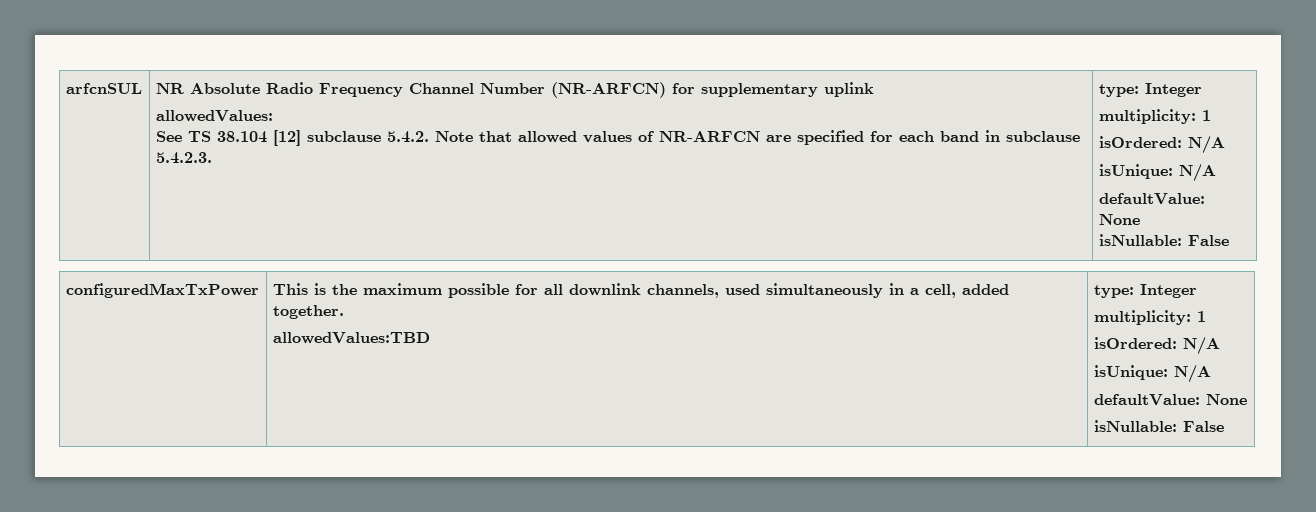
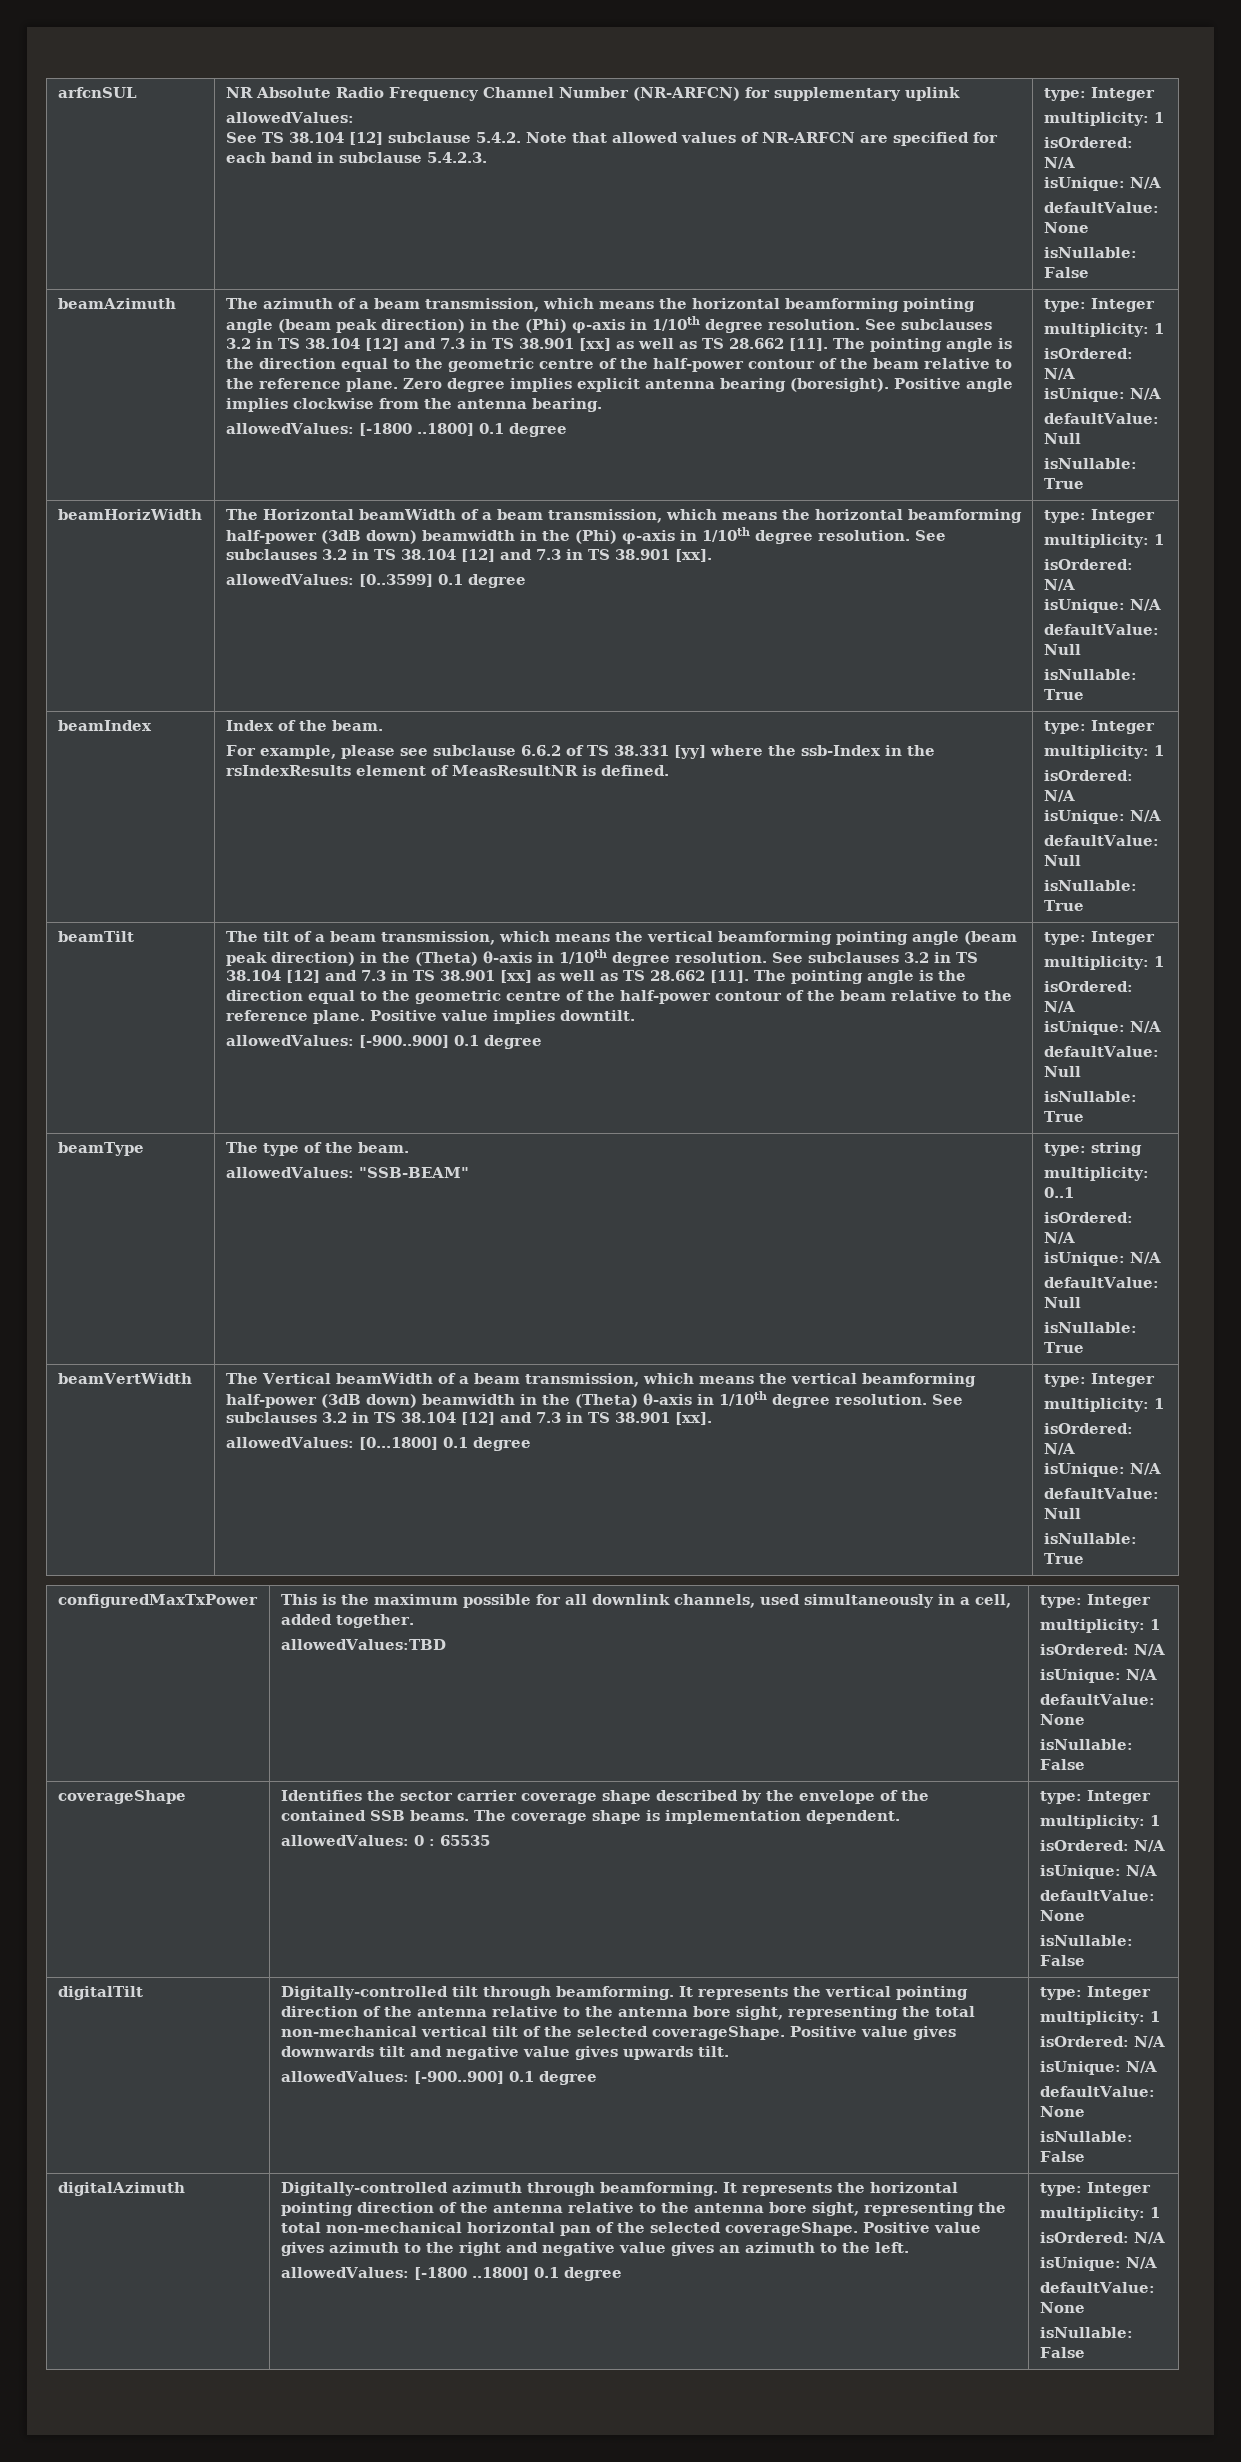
+ beamAzimuth | The azimuth of a beam transmission, which means the horizontal beamforming pointing angle (beam peak direction) in the (Phi) φ-axis in 1/10th degree resolution. See subclauses 3.2 in TS 38.104 [12] and 7.3 in TS 38.901 [xx] as well as TS 28.662 [11]. The pointing angle is the direction equal to the geometric centre of the half-power contour of the beam relative to the reference plane. Zero degree implies explicit antenna bearing (boresight). Positive angle implies clockwise from the antenna bearing.
+ allowedValues: [-1800 ..1800] 0.1 degree | type: Integer
+ multiplicity: 1
+ isOrdered: N/A
+ isUnique: N/A
+ defaultValue: Null
+ isNullable: True
+ beamHorizWidth | The Horizontal beamWidth of a beam transmission, which means the horizontal beamforming half-power (3dB down) beamwidth in the (Phi) φ-axis in 1/10th degree resolution. See subclauses 3.2 in TS 38.104 [12] and 7.3 in TS 38.901 [xx].
+ allowedValues: [0..3599] 0.1 degree | type: Integer
+ multiplicity: 1
+ isOrdered: N/A
+ isUnique: N/A
+ defaultValue: Null
+ isNullable: True
+ beamIndex | Index of the beam.
+ For example, please see subclause 6.6.2 of TS 38.331 [yy] where the ssb-Index in the rsIndexResults element of MeasResultNR is defined. | type: Integer
+ multiplicity: 1
+ isOrdered: N/A
+ isUnique: N/A
+ defaultValue: Null
+ isNullable: True
+ beamTilt | The tilt of a beam transmission, which means the vertical beamforming pointing angle (beam peak direction) in the (Theta) θ-axis in 1/10th degree resolution. See subclauses 3.2 in TS 38.104 [12] and 7.3 in TS 38.901 [xx] as well as TS 28.662 [11]. The pointing angle is the direction equal to the geometric centre of the half-power contour of the beam relative to the reference plane. Positive value implies downtilt.
+ allowedValues: [-900..900] 0.1 degree | type: Integer
+ multiplicity: 1
+ isOrdered: N/A
+ isUnique: N/A
+ defaultValue: Null
+ isNullable: True
+ beamType | The type of the beam.
+ allowedValues: "SSB-BEAM" | type: string
+ multiplicity: 0..1
+ isOrdered: N/A
+ isUnique: N/A
+ defaultValue: Null
+ isNullable: True
+ beamVertWidth | The Vertical beamWidth of a beam transmission, which means the vertical beamforming half-power (3dB down) beamwidth in the (Theta) θ-axis in 1/10th degree resolution. See subclauses 3.2 in TS 38.104 [12] and 7.3 in TS 38.901 [xx].
+ allowedValues: [0...1800] 0.1 degree | type: Integer
+ multiplicity: 1
+ isOrdered: N/A
+ isUnique: N/A
+ defaultValue: Null
+ isNullable: True
+ coverageShape | Identifies the sector carrier coverage shape described by the envelope of the contained SSB beams. The coverage shape is implementation dependent.
+ allowedValues: 0 : 65535 | type: Integer
+ multiplicity: 1
+ isOrdered: N/A
+ isUnique: N/A
+ defaultValue: None
+ isNullable: False
+ digitalTilt | Digitally-controlled tilt through beamforming. It represents the vertical pointing direction of the antenna relative to the antenna bore sight, representing the total non-mechanical vertical tilt of the selected coverageShape. Positive value gives downwards tilt and negative value gives upwards tilt.
+ allowedValues: [-900..900] 0.1 degree | type: Integer
+ multiplicity: 1
+ isOrdered: N/A
+ isUnique: N/A
+ defaultValue: None
+ isNullable: False
+ digitalAzimuth | Digitally-controlled azimuth through beamforming. It represents the horizontal pointing direction of the antenna relative to the antenna bore sight, representing the total non-mechanical horizontal pan of the selected coverageShape. Positive value gives azimuth to the right and negative value gives an azimuth to the left.
+ allowedValues: [-1800 ..1800] 0.1 degree | type: Integer
+ multiplicity: 1
+ isOrdered: N/A
+ isUnique: N/A
+ defaultValue: None
+ isNullable: False

